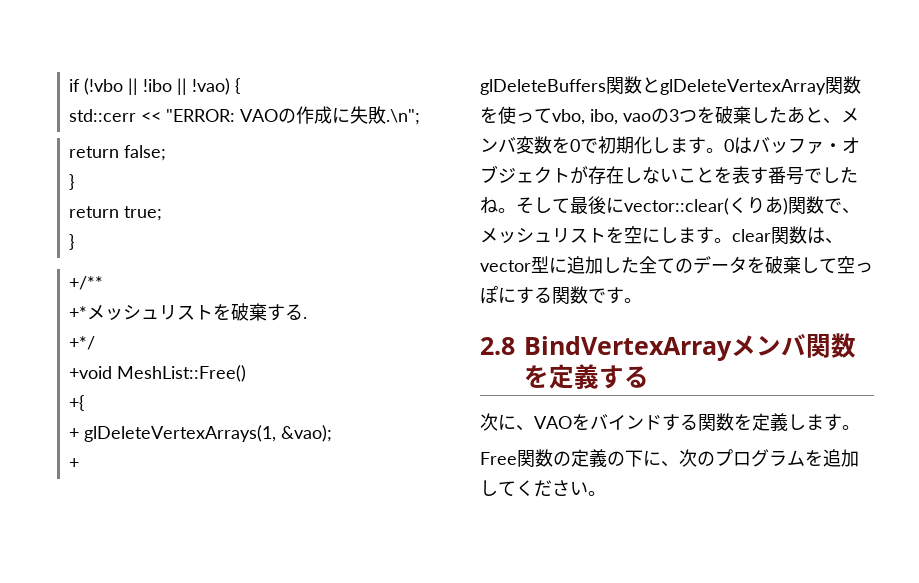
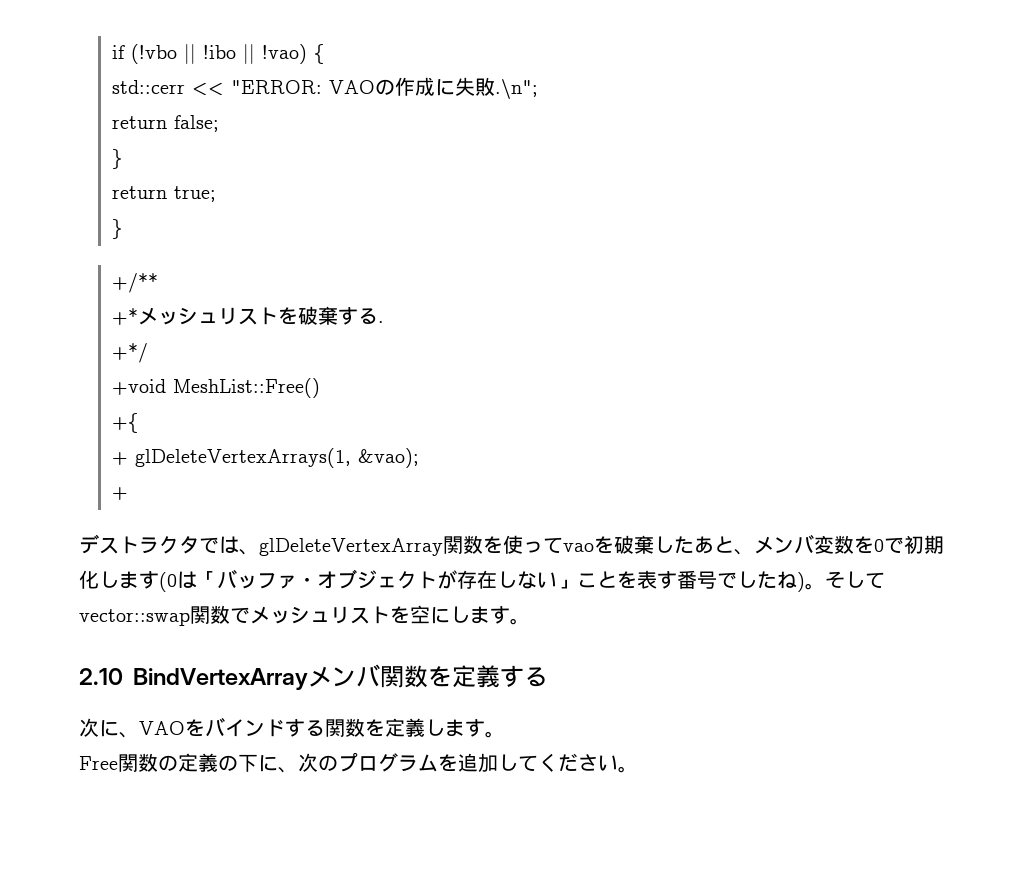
- glDeleteBuffers関数とglDeleteVertexArray関数を使ってvbo, ibo, vaoの3つを破棄したあと、メンバ変数を0で初期化します。0はバッファ・オブジェクトが存在しないことを表す番号でしたね。
+ デストラクタでは、glDeleteVertexArray関数を使ってvaoを破棄したあと、メンバ変数を0で初期化します(0は「バッファ・オブジェクトが存在しない」ことを表す番号でしたね)。
- そして最後にvector::clear(くりあ)関数で、メッシュリストを空にします。clear関数は、vector型に追加した全てのデータを破棄して空っぽにする関数です。
- 2.8 BindVertexArrayメンバ関数を定義する
+ そしてvector::swap関数でメッシュリストを空にします。
+ 2.10 BindVertexArrayメンバ関数を定義する

